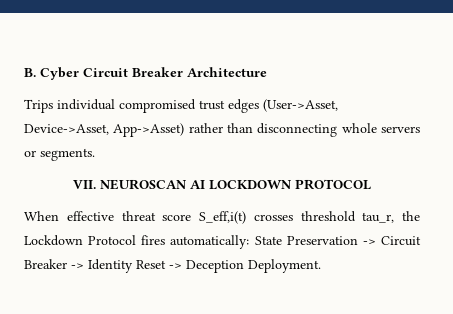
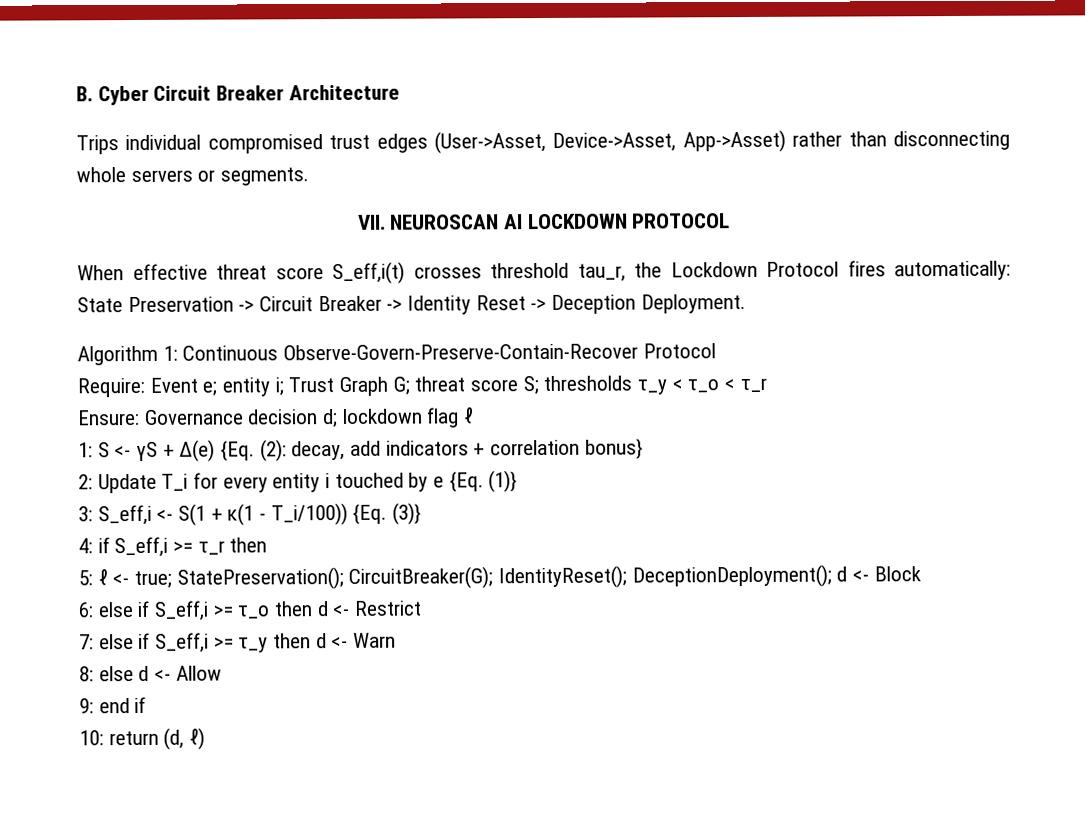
+ Algorithm 1: Continuous Observe-Govern-Preserve-Contain-Recover Protocol
+ Require: Event e; entity i; Trust Graph G; threat score S; thresholds τ_y < τ_o < τ_r
+ Ensure: Governance decision d; lockdown flag ℓ
+ 1: S <- γS + Δ(e) {Eq. (2): decay, add indicators + correlation bonus}
+ 2: Update T_i for every entity i touched by e {Eq. (1)}
+ 3: S_eff,i <- S(1 + κ(1 - T_i/100)) {Eq. (3)}
+ 4: if S_eff,i >= τ_r then
+ 5: ℓ <- true; StatePreservation(); CircuitBreaker(G); IdentityReset(); DeceptionDeployment(); d <- Block
+ 6: else if S_eff,i >= τ_o then d <- Restrict
+ 7: else if S_eff,i >= τ_y then d <- Warn
+ 8: else d <- Allow
+ 9: end if
+ 10: return (d, ℓ)

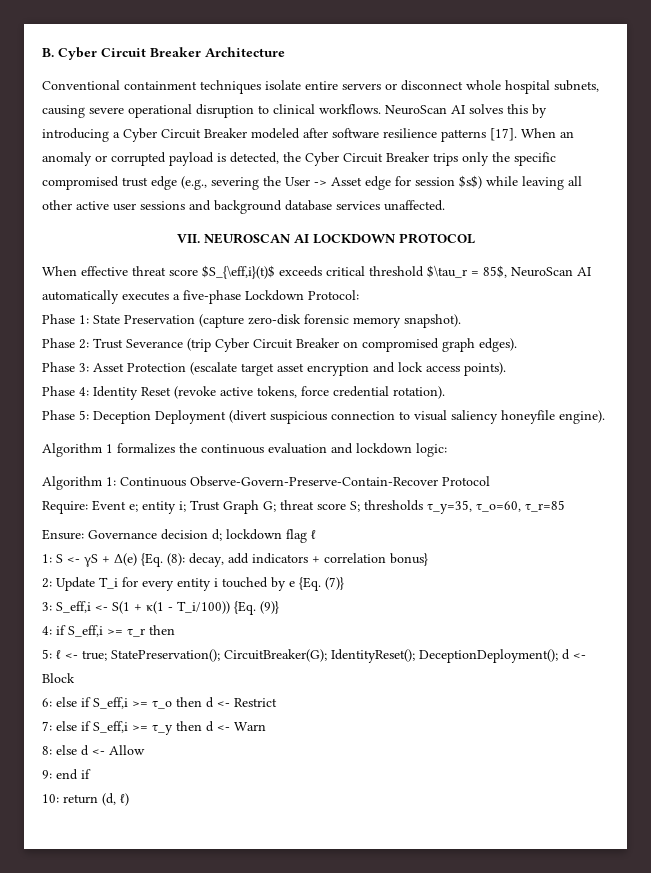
- Trips individual compromised trust edges (User->Asset, Device->Asset, App->Asset) rather than disconnecting whole servers or segments.
+ Conventional containment techniques isolate entire servers or disconnect whole hospital subnets, causing severe operational disruption to clinical workflows. NeuroScan AI solves this by introducing a Cyber Circuit Breaker modeled after software resilience patterns [17]. When an anomaly or corrupted payload is detected, the Cyber Circuit Breaker trips only the specific compromised trust edge (e.g., severing the User -> Asset edge for session $s$) while leaving all other active user sessions and background database services unaffected.
- When effective threat score S_eff,i(t) crosses threshold tau_r, the Lockdown Protocol fires automatically: State Preservation -> Circuit Breaker -> Identity Reset -> Deception Deployment.
+ When effective threat score $S_{\eff,i}(t)$ exceeds critical threshold $\tau_r = 85$, NeuroScan AI automatically executes a five-phase Lockdown Protocol:
+ Phase 1: State Preservation (capture zero-disk forensic memory snapshot).
+ Phase 2: Trust Severance (trip Cyber Circuit Breaker on compromised graph edges).
+ Phase 3: Asset Protection (escalate target asset encryption and lock access points).
+ Phase 4: Identity Reset (revoke active tokens, force credential rotation).
+ Phase 5: Deception Deployment (divert suspicious connection to visual saliency honeyfile engine).
+ Algorithm 1 formalizes the continuous evaluation and lockdown logic:
- Require: Event e; entity i; Trust Graph G; threat score S; thresholds τ_y < τ_o < τ_r
+ Require: Event e; entity i; Trust Graph G; threat score S; thresholds τ_y=35, τ_o=60, τ_r=85
- (2): decay, add indicators + correlation bonus}
+ (8): decay, add indicators + correlation bonus}
- (1)}
+ (7)}
- (3)}
+ (9)}

